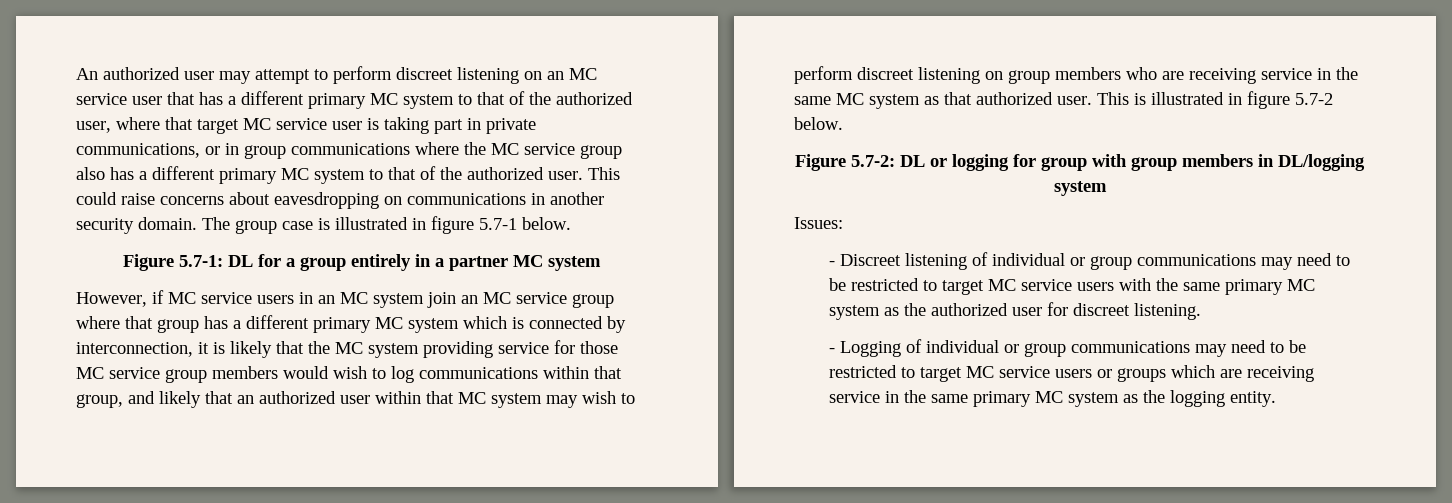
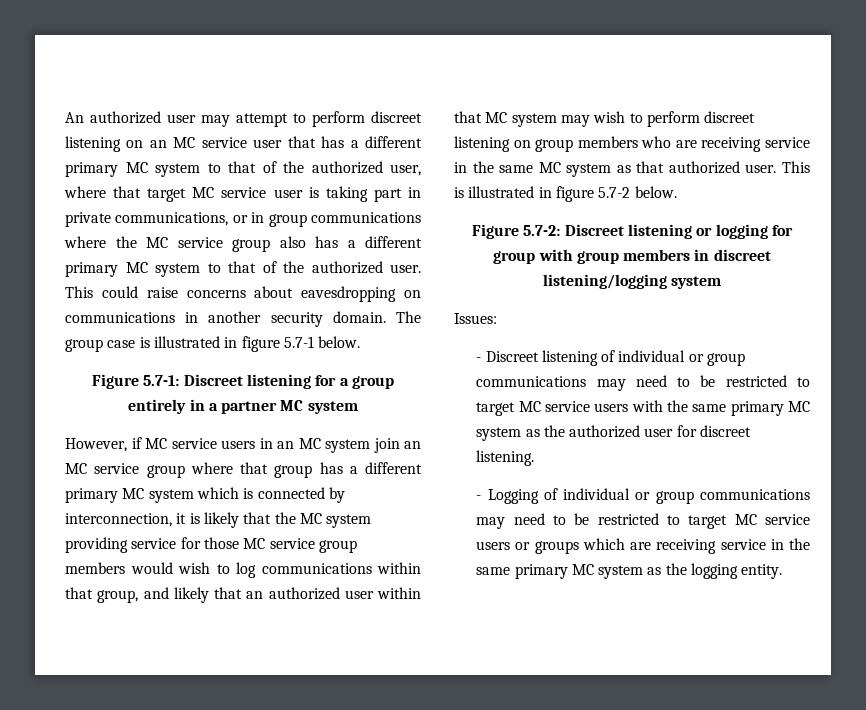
- Figure 5.7-1: DL for a group entirely in a partner MC system
+ Figure 5.7-1: Discreet listening for a group entirely in a partner MC system
- Figure 5.7-2: DL or logging for group with group members in DL/logging system
+ Figure 5.7-2: Discreet listening or logging for group with group members in discreet listening/logging system

